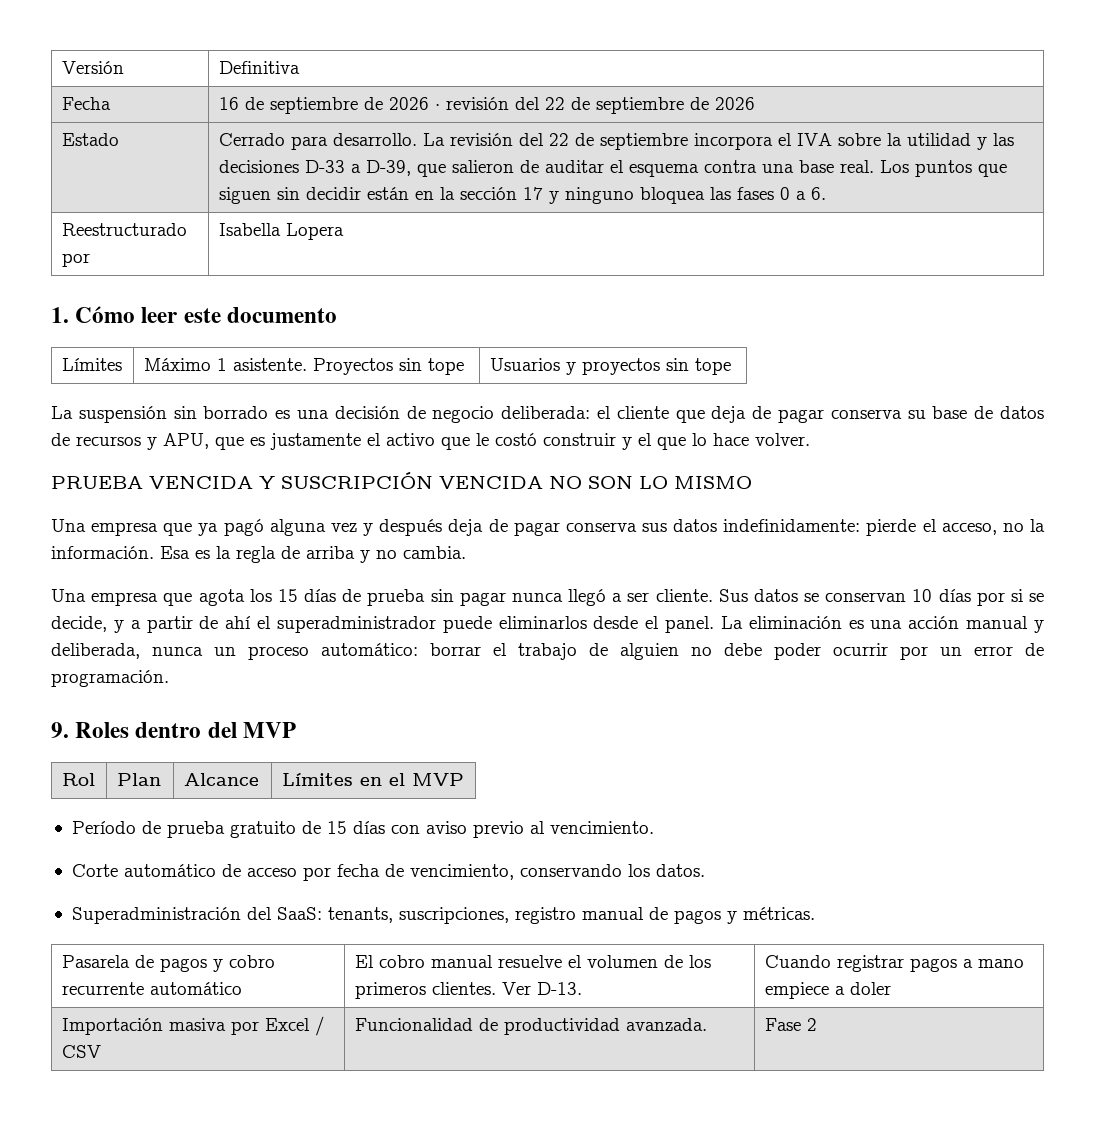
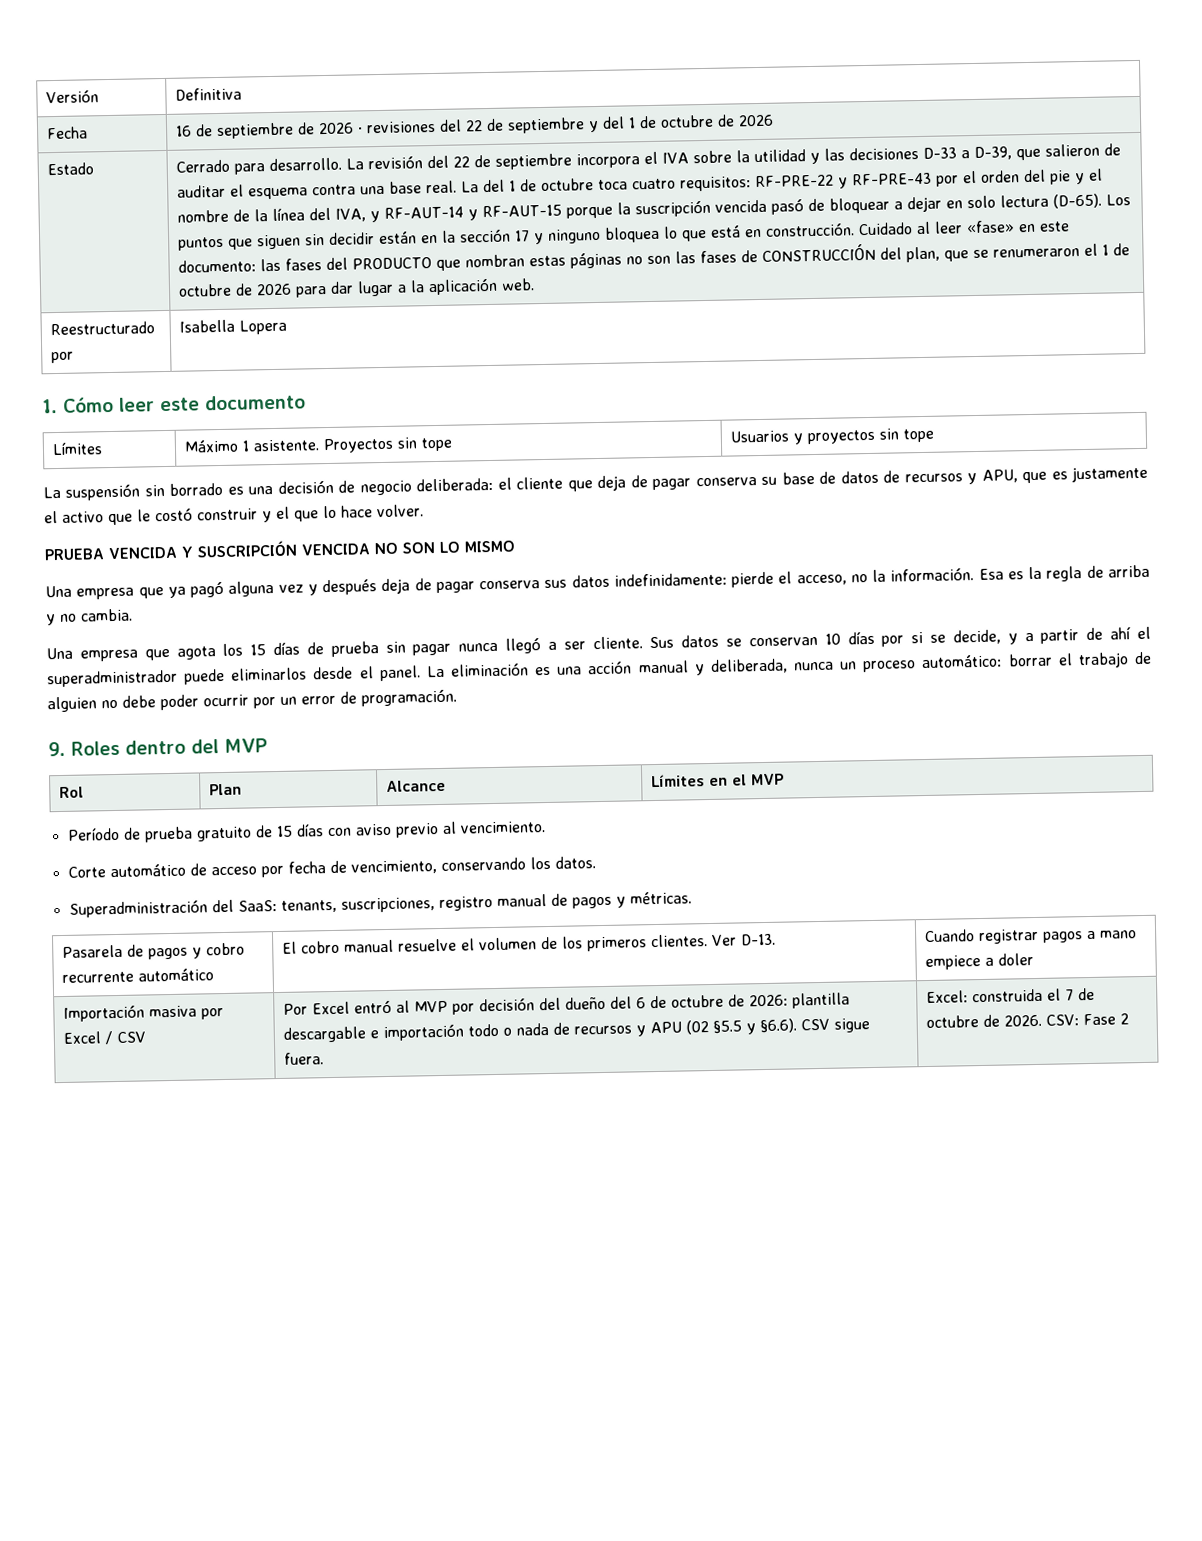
- Fecha | 16 de septiembre de 2026 · revisión del 22 de septiembre de 2026
+ Fecha | 16 de septiembre de 2026 · revisiones del 22 de septiembre y del 1 de octubre de 2026
+ La del 1 de octubre toca cuatro requisitos: RF-PRE-22 y RF-PRE-43 por el orden del pie y el nombre de la línea del IVA, y RF-AUT-14 y RF-AUT-15 porque la suscripción vencida pasó de bloquear a dejar en solo lectura (D-65).
- Los puntos que siguen sin decidir están en la sección 17 y ninguno bloquea las fases 0 a 6.
+ Los puntos que siguen sin decidir están en la sección 17 y ninguno bloquea lo que está en construcción. Cuidado al leer «fase» en este documento: las fases del PRODUCTO que nombran estas páginas no son las fases de CONSTRUCCIÓN del plan, que se renumeraron el 1 de octubre de 2026 para dar lugar a la aplicación web.
- Funcionalidad de productividad avanzada. | Fase 2
+ Por Excel entró al MVP por decisión del dueño del 6 de octubre de 2026: plantilla descargable e importación todo o nada de recursos y APU (02 §5.5 y §6.6). CSV sigue fuera. | Excel: construida el 7 de octubre de 2026. CSV: Fase 2

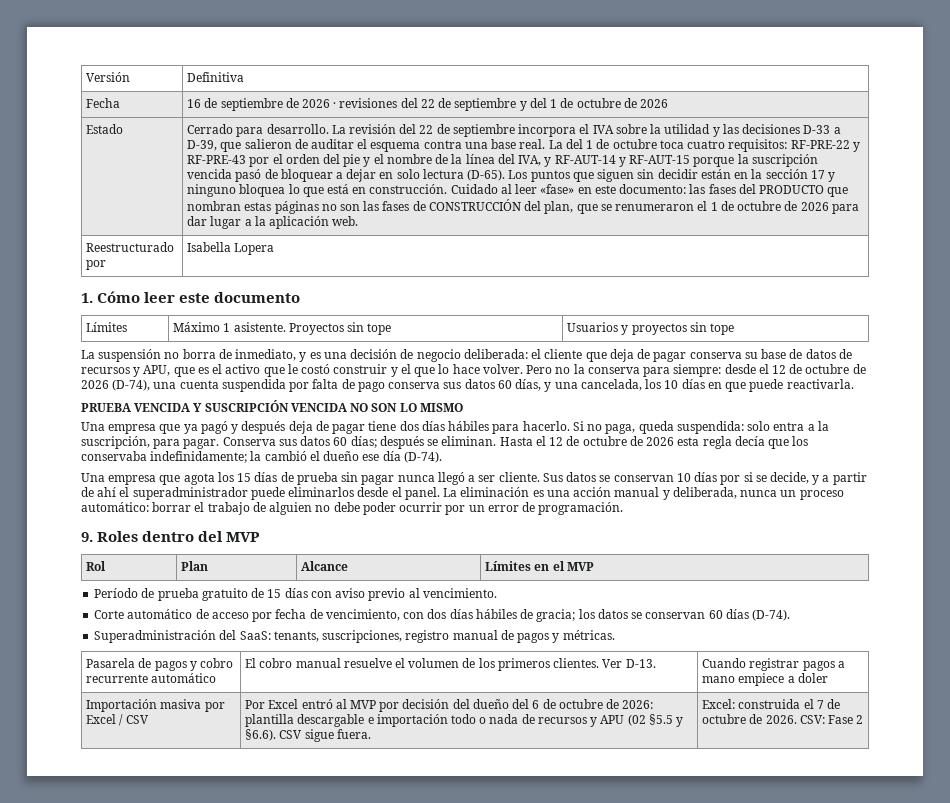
- La suspensión sin borrado es una decisión de negocio deliberada: el cliente que deja de pagar conserva su base de datos de recursos y APU, que es justamente el activo que le costó construir y el que lo hace volver.
+ La suspensión no borra de inmediato, y es una decisión de negocio deliberada: el cliente que deja de pagar conserva su base de datos de recursos y APU, que es el activo que le costó construir y el que lo hace volver. Pero no la conserva para siempre: desde el 12 de octubre de 2026 (D-74), una cuenta suspendida por falta de pago conserva sus datos 60 días, y una cancelada, los 10 días en que puede reactivarla.
- Una empresa que ya pagó alguna vez y después deja de pagar conserva sus datos indefinidamente: pierde el acceso, no la información. Esa es la regla de arriba y no cambia.
+ Una empresa que ya pagó y después deja de pagar tiene dos días hábiles para hacerlo. Si no paga, queda suspendida: solo entra a la suscripción, para pagar. Conserva sus datos 60 días; después se eliminan. Hasta el 12 de octubre de 2026 esta regla decía que los conservaba indefinidamente; la cambió el dueño ese día (D-74).
- Corte automático de acceso por fecha de vencimiento, conservando los datos.
+ Corte automático de acceso por fecha de vencimiento, con dos días hábiles de gracia; los datos se conservan 60 días (D-74).

